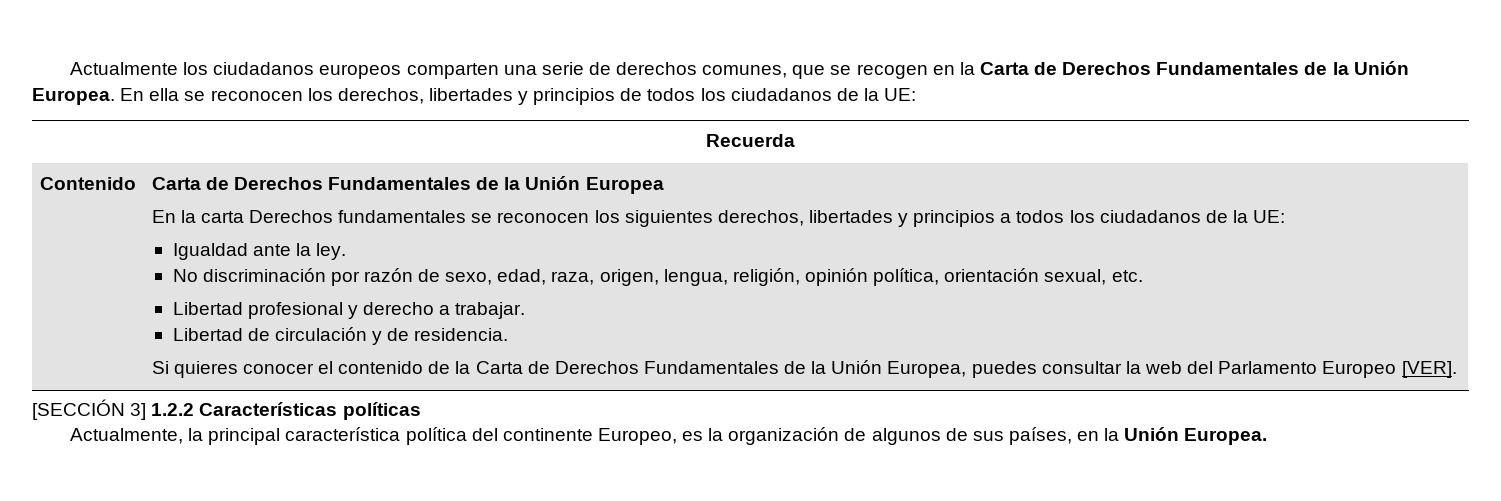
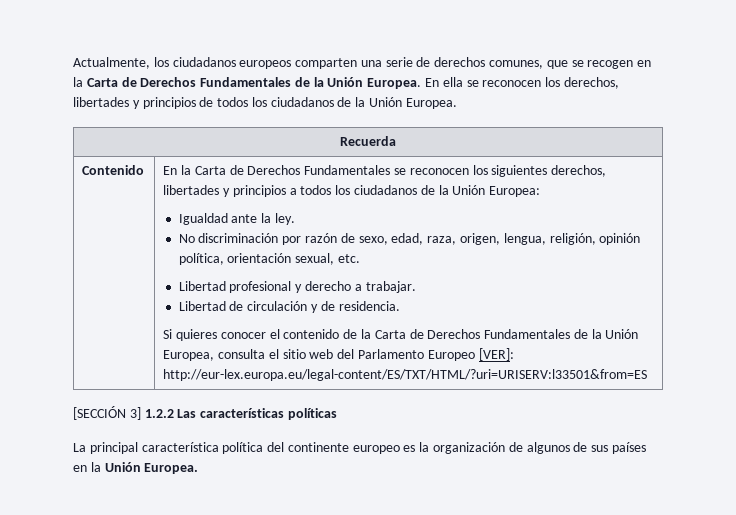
- Actualmente los ciudadanos europeos comparten una serie de derechos comunes, que se recogen en la Carta de Derechos Fundamentales de la Unión Europea.
+ Actualmente, los ciudadanos europeos comparten una serie de derechos comunes, que se recogen en la Carta de Derechos Fundamentales de la Unión Europea.
- En ella se reconocen los derechos, libertades y principios de todos los ciudadanos de la UE:
+ En ella se reconocen los derechos, libertades y principios de todos los ciudadanos de la Unión Europea.
- Carta de Derechos Fundamentales de la Unión Europea
- En la carta Derechos fundamentales se reconocen los siguientes derechos, libertades y principios a todos los ciudadanos de la UE:
+ En la Carta de Derechos Fundamentales se reconocen los siguientes derechos, libertades y principios a todos los ciudadanos de la Unión Europea:
- Si quieres conocer el contenido de la Carta de Derechos Fundamentales de la Unión Europea, puedes consultar la web del Parlamento Europeo [VER].
+ Si quieres conocer el contenido de la Carta de Derechos Fundamentales de la Unión Europea, consulta el sitio web del Parlamento Europeo [VER]: http://eur-lex.europa.eu/legal-content/ES/TXT/HTML/?uri=URISERV:l33501&from=ES
- [SECCIÓN 3] 1.2.2 Características políticas
+ [SECCIÓN 3] 1.2.2 Las características políticas
- Actualmente, la principal característica política del continente Europeo, es la organización de algunos de sus países, en la Unión Europea.
+ La principal característica política del continente europeo es la organización de algunos de sus países en la Unión Europea.

